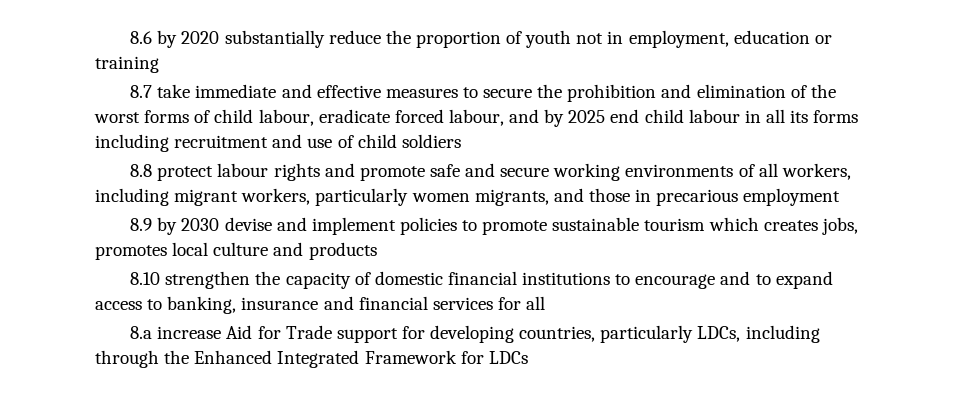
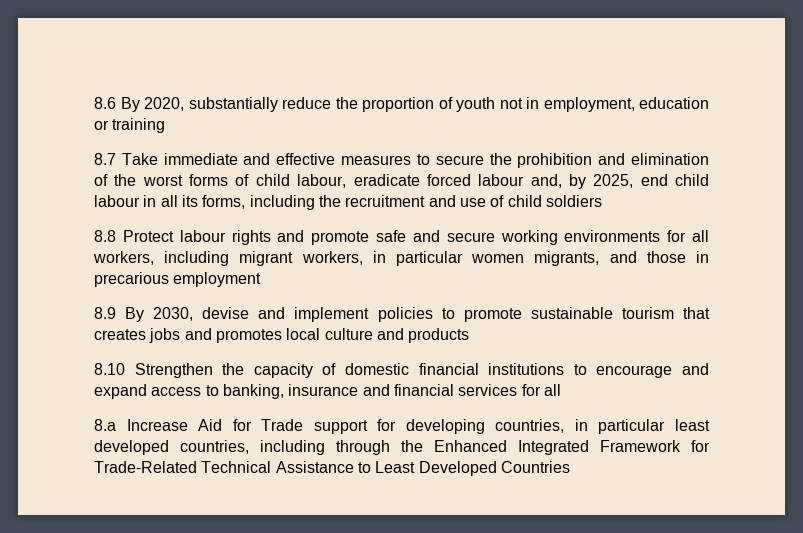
- 8.6 by 2020 substantially reduce the proportion of youth not in employment, education or training
+ 8.6 By 2020, substantially reduce the proportion of youth not in employment, education or training
- 8.7 take immediate and effective measures to secure the prohibition and elimination of the worst forms of child labour, eradicate forced labour, and by 2025 end child labour in all its forms including recruitment and use of child soldiers
+ 8.7 Take immediate and effective measures to secure the prohibition and elimination of the worst forms of child labour, eradicate forced labour and, by 2025, end child labour in all its forms, including the recruitment and use of child soldiers
- 8.8 protect labour rights and promote safe and secure working environments of all workers, including migrant workers, particularly women migrants, and those in precarious employment
+ 8.8 Protect labour rights and promote safe and secure working environments for all workers, including migrant workers, in particular women migrants, and those in precarious employment
- 8.9 by 2030 devise and implement policies to promote sustainable tourism which creates jobs, promotes local culture and products
+ 8.9 By 2030, devise and implement policies to promote sustainable tourism that creates jobs and promotes local culture and products
- 8.10 strengthen the capacity of domestic financial institutions to encourage and to expand access to banking, insurance and financial services for all
+ 8.10 Strengthen the capacity of domestic financial institutions to encourage and expand access to banking, insurance and financial services for all
- 8.a increase Aid for Trade support for developing countries, particularly LDCs, including through the Enhanced Integrated Framework for LDCs
+ 8.a Increase Aid for Trade support for developing countries, in particular least developed countries, including through the Enhanced Integrated Framework for Trade-Related Technical Assistance to Least Developed Countries

